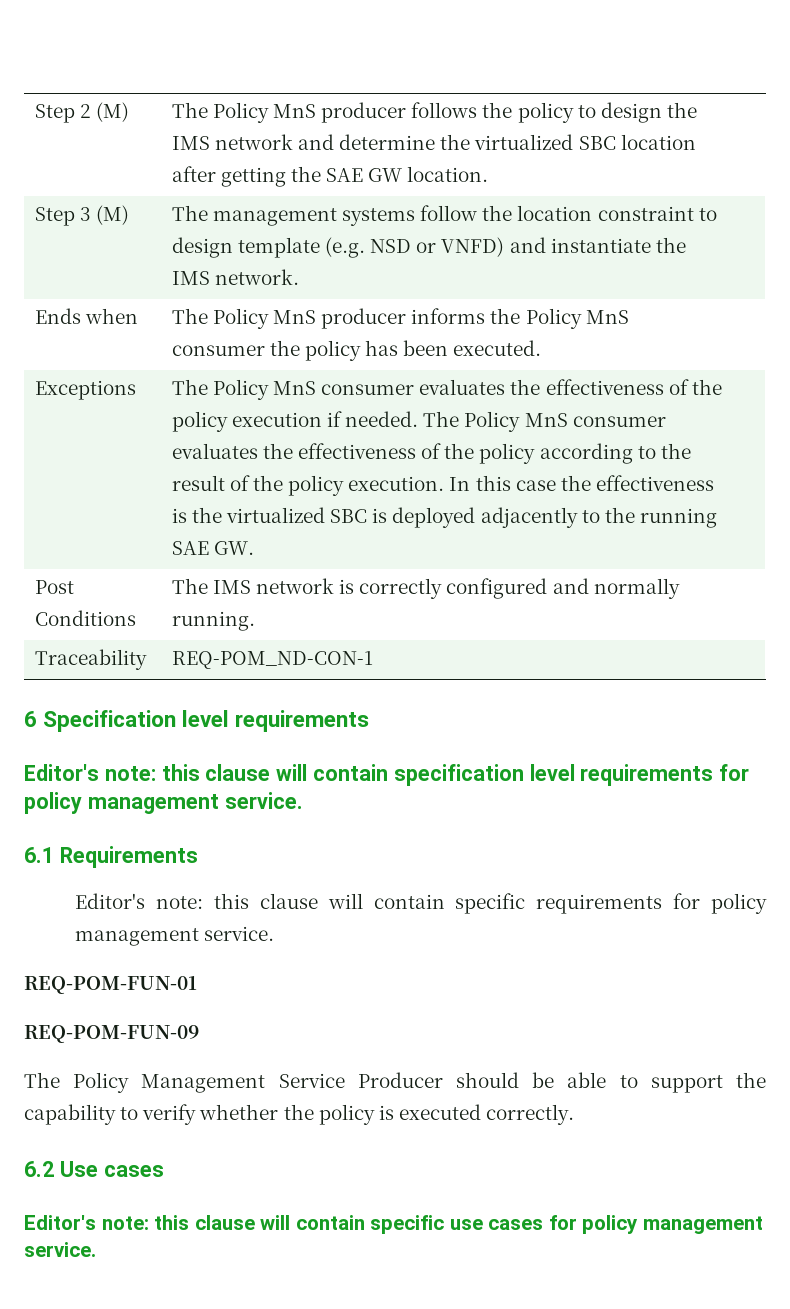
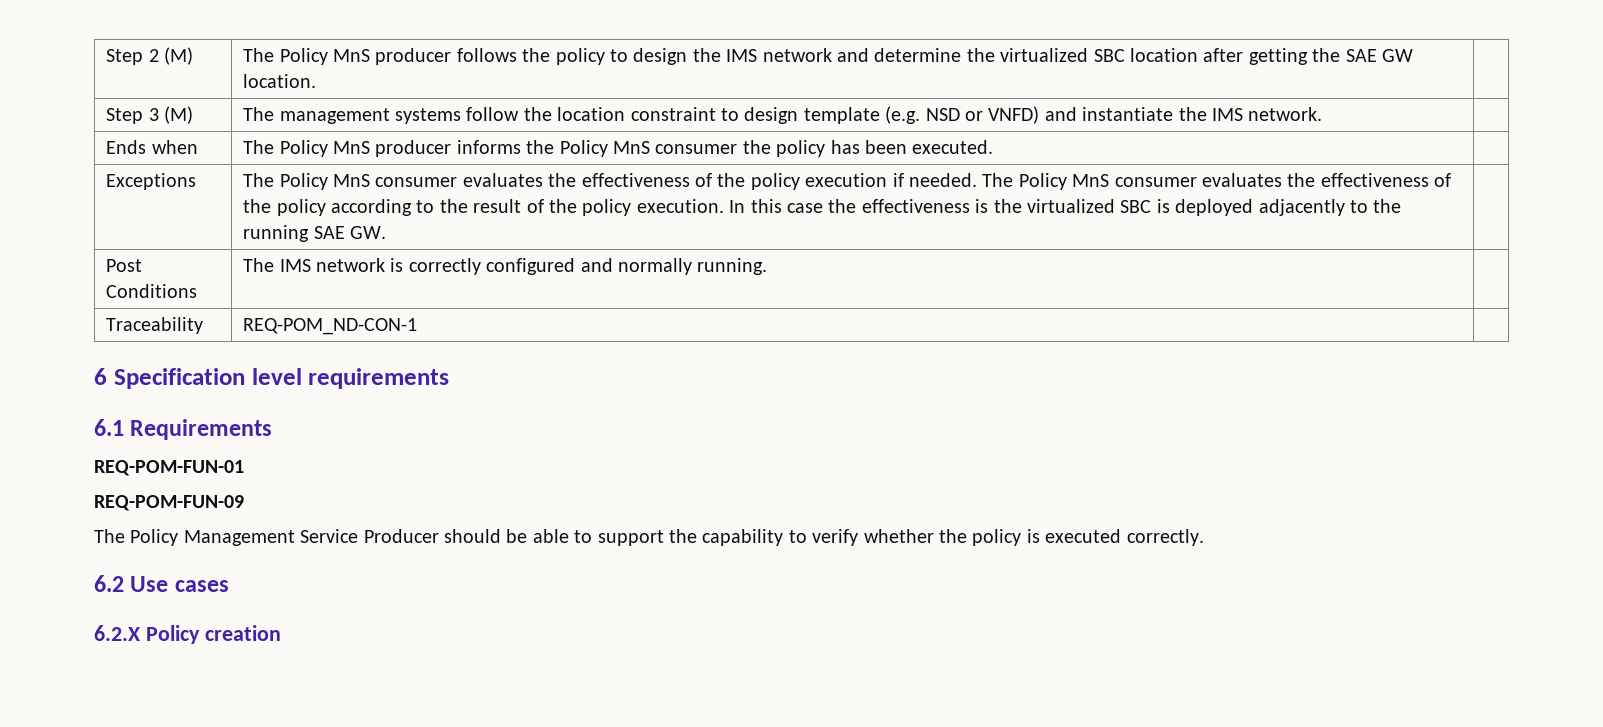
- Editor's note: this clause will contain specification level requirements for policy management service.
  6.1 Requirements
- Editor's note: this clause will contain specific requirements for policy management service.
- Editor's note: this clause will contain specific use cases for policy management service.
+ 6.2.X Policy creation

